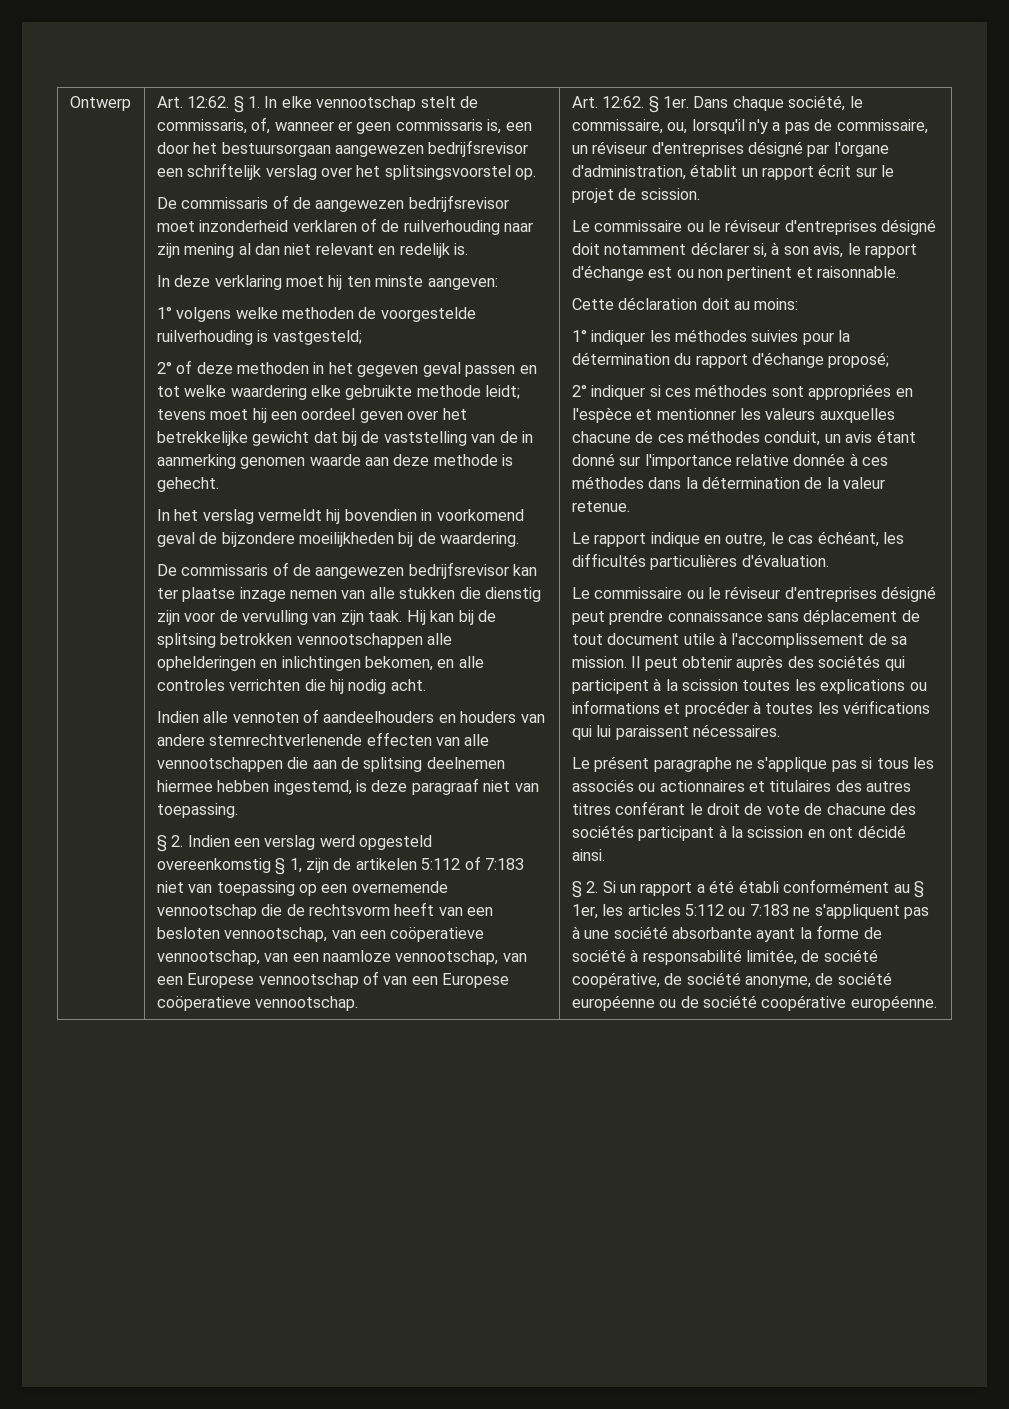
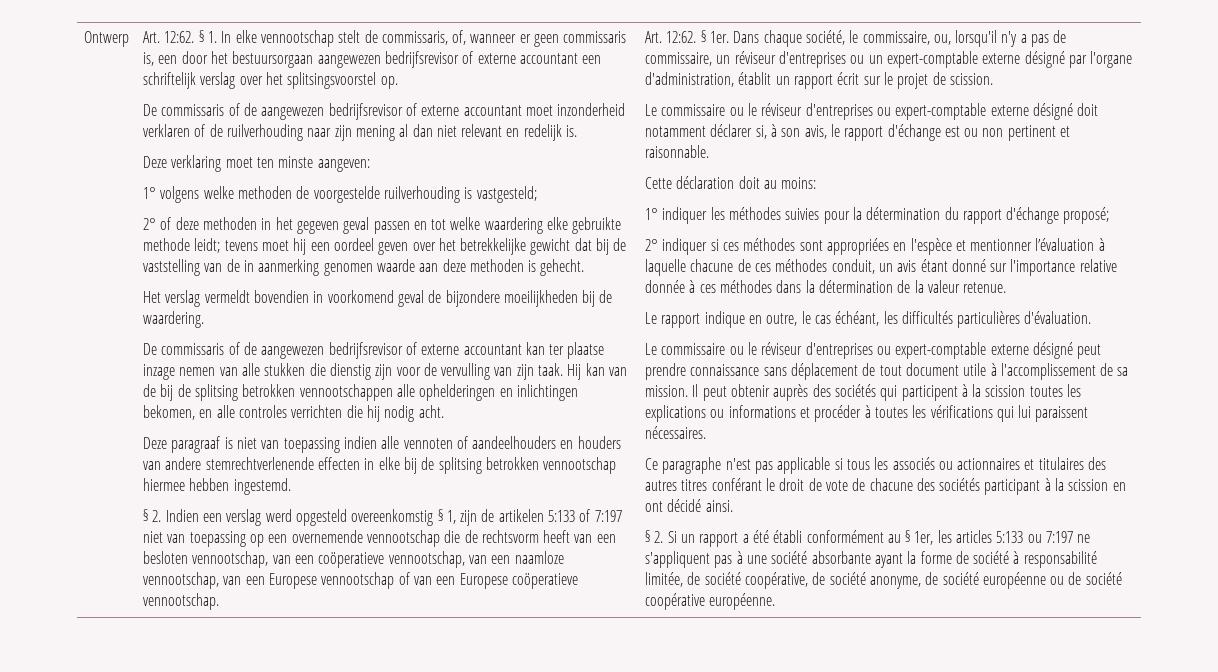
- § 1. In elke vennootschap stelt de commissaris, of, wanneer er geen commissaris is, een door het bestuursorgaan aangewezen bedrijfsrevisor een schriftelijk verslag over het splitsingsvoorstel op.
+ § 1. In elke vennootschap stelt de commissaris, of, wanneer er geen commissaris is, een door het bestuursorgaan aangewezen bedrijfsrevisor of externe accountant een schriftelijk verslag over het splitsingsvoorstel op.
- De commissaris of de aangewezen bedrijfsrevisor moet inzonderheid verklaren of de ruilverhouding naar zijn mening al dan niet relevant en redelijk is.
+ De commissaris of de aangewezen bedrijfsrevisor of externe accountant moet inzonderheid verklaren of de ruilverhouding naar zijn mening al dan niet relevant en redelijk is.
- In deze verklaring moet hij ten minste aangeven:
+ Deze verklaring moet ten minste aangeven:
- 2° of deze methoden in het gegeven geval passen en tot welke waardering elke gebruikte methode leidt; tevens moet hij een oordeel geven over het betrekkelijke gewicht dat bij de vaststelling van de in aanmerking genomen waarde aan deze methode is gehecht.
+ 2° of deze methoden in het gegeven geval passen en tot welke waardering elke gebruikte methode leidt; tevens moet hij een oordeel geven over het betrekkelijke gewicht dat bij de vaststelling van de in aanmerking genomen waarde aan deze methoden is gehecht.
- In het verslag vermeldt hij bovendien in voorkomend geval de bijzondere moeilijkheden bij de waardering.
+ Het verslag vermeldt bovendien in voorkomend geval de bijzondere moeilijkheden bij de waardering.
- De commissaris of de aangewezen bedrijfsrevisor kan ter plaatse inzage nemen van alle stukken die dienstig zijn voor de vervulling van zijn taak.
+ De commissaris of de aangewezen bedrijfsrevisor of externe accountant kan ter plaatse inzage nemen van alle stukken die dienstig zijn voor de vervulling van zijn taak.
- Hij kan bij de splitsing betrokken vennootschappen alle ophelderingen en inlichtingen bekomen, en alle controles verrichten die hij nodig acht.
+ Hij kan van de bij de splitsing betrokken vennootschappen alle ophelderingen en inlichtingen bekomen, en alle controles verrichten die hij nodig acht.
- Indien alle vennoten of aandeelhouders en houders van andere stemrechtverlenende effecten van alle vennootschappen die aan de splitsing deelnemen hiermee hebben ingestemd, is deze paragraaf niet van toepassing.
+ Deze paragraaf is niet van toepassing indien alle vennoten of aandeelhouders en houders van andere stemrechtverlenende effecten in elke bij de splitsing betrokken vennootschap hiermee hebben ingestemd.
- § 2. Indien een verslag werd opgesteld overeenkomstig § 1, zijn de artikelen 5:112 of 7:183 niet van toepassing op een overnemende vennootschap die de rechtsvorm heeft van een besloten vennootschap, van een coöperatieve vennootschap, van een naamloze vennootschap, van een Europese vennootschap of van een Europese coöperatieve vennootschap.
+ § 2. Indien een verslag werd opgesteld overeenkomstig § 1, zijn de artikelen 5:133 of 7:197 niet van toepassing op een overnemende vennootschap die de rechtsvorm heeft van een besloten vennootschap, van een coöperatieve vennootschap, van een naamloze vennootschap, van een Europese vennootschap of van een Europese coöperatieve vennootschap.
- Dans chaque société, le commissaire, ou, lorsqu'il n'y a pas de commissaire, un réviseur d'entreprises désigné par l'organe d'administration, établit un rapport écrit sur le projet de scission.
+ Dans chaque société, le commissaire, ou, lorsqu'il n'y a pas de commissaire, un réviseur d'entreprises ou un expert-comptable externe désigné par l'organe d'administration, établit un rapport écrit sur le projet de scission.
- Le commissaire ou le réviseur d'entreprises désigné doit notamment déclarer si, à son avis, le rapport d'échange est ou non pertinent et raisonnable.
+ Le commissaire ou le réviseur d'entreprises ou expert-comptable externe désigné doit notamment déclarer si, à son avis, le rapport d'échange est ou non pertinent et raisonnable.
- 2° indiquer si ces méthodes sont appropriées en l'espèce et mentionner les valeurs auxquelles chacune de ces méthodes conduit, un avis étant donné sur l'importance relative donnée à ces méthodes dans la détermination de la valeur retenue.
+ 2° indiquer si ces méthodes sont appropriées en l'espèce et mentionner l’évaluation à laquelle chacune de ces méthodes conduit, un avis étant donné sur l'importance relative donnée à ces méthodes dans la détermination de la valeur retenue.
- Le commissaire ou le réviseur d'entreprises désigné peut prendre connaissance sans déplacement de tout document utile à l'accomplissement de sa mission.
+ Le commissaire ou le réviseur d'entreprises ou expert-comptable externe désigné peut prendre connaissance sans déplacement de tout document utile à l'accomplissement de sa mission.
- Le présent paragraphe ne s'applique pas si tous les associés ou actionnaires et titulaires des autres titres conférant le droit de vote de chacune des sociétés participant à la scission en ont décidé ainsi.
+ Ce paragraphe n'est pas applicable si tous les associés ou actionnaires et titulaires des autres titres conférant le droit de vote de chacune des sociétés participant à la scission en ont décidé ainsi.
- § 2. Si un rapport a été établi conformément au § 1er, les articles 5:112 ou 7:183 ne s'appliquent pas à une société absorbante ayant la forme de société à responsabilité limitée, de société coopérative, de société anonyme, de société européenne ou de société coopérative européenne.
+ § 2. Si un rapport a été établi conformément au § 1er, les articles 5:133 ou 7:197 ne s'appliquent pas à une société absorbante ayant la forme de société à responsabilité limitée, de société coopérative, de société anonyme, de société européenne ou de société coopérative européenne.

